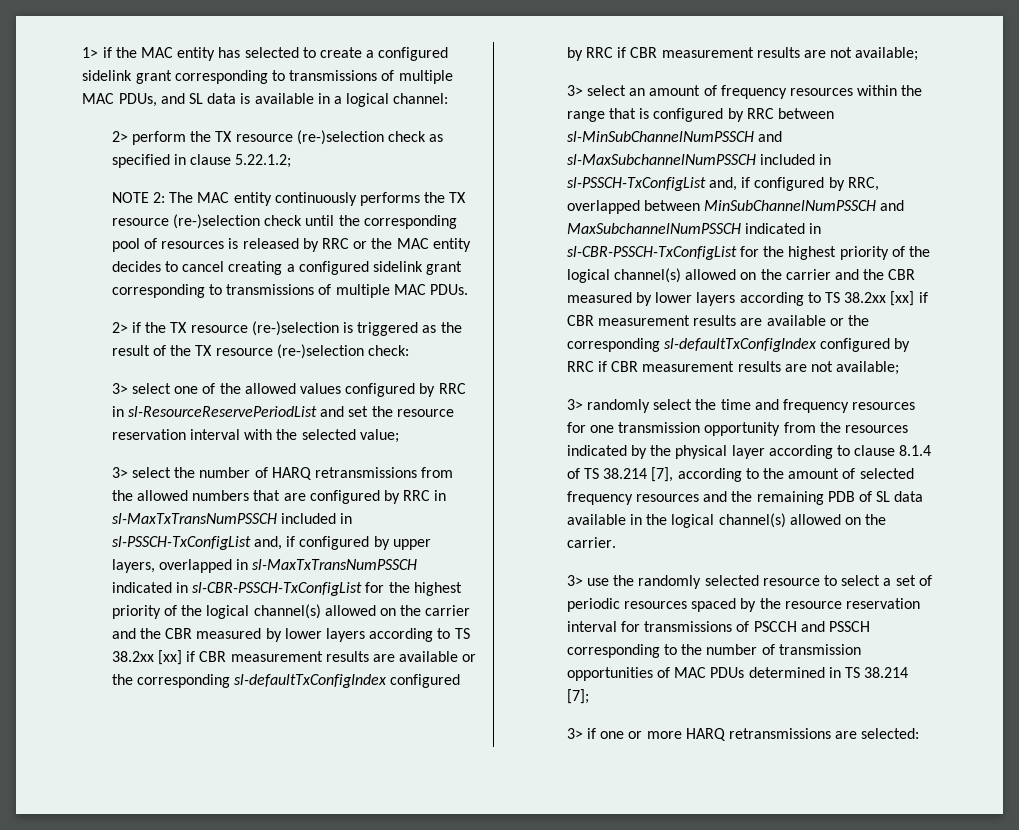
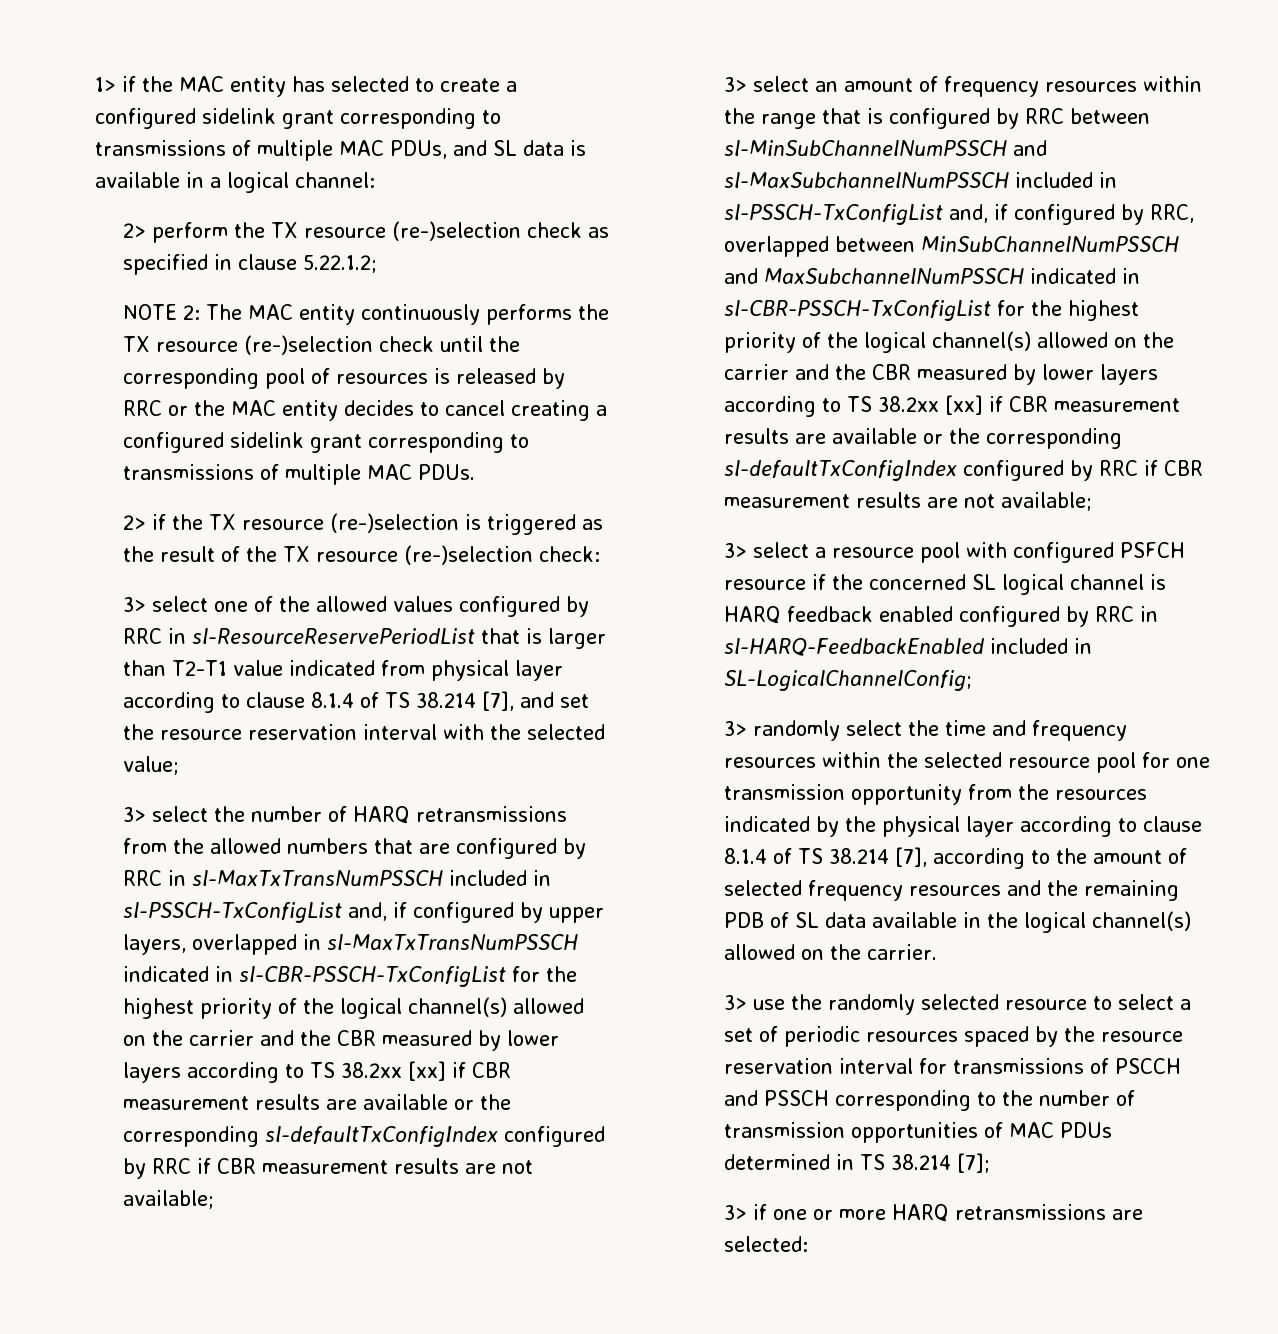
- 3> select one of the allowed values configured by RRC in sl-ResourceReservePeriodList and set the resource reservation interval with the selected value;
+ 3> select one of the allowed values configured by RRC in sl-ResourceReservePeriodList that is larger than T2-T1 value indicated from physical layer according to clause 8.1.4 of TS 38.214 [7], and set the resource reservation interval with the selected value;
+ 3> select a resource pool with configured PSFCH resource if the concerned SL logical channel is HARQ feedback enabled configured by RRC in sl-HARQ-FeedbackEnabled included in SL-LogicalChannelConfig;
- 3> randomly select the time and frequency resources for one transmission opportunity from the resources indicated by the physical layer according to clause 8.1.4 of TS 38.214 [7], according to the amount of selected frequency resources and the remaining PDB of SL data available in the logical channel(s) allowed on the carrier.
+ 3> randomly select the time and frequency resources within the selected resource pool for one transmission opportunity from the resources indicated by the physical layer according to clause 8.1.4 of TS 38.214 [7], according to the amount of selected frequency resources and the remaining PDB of SL data available in the logical channel(s) allowed on the carrier.

